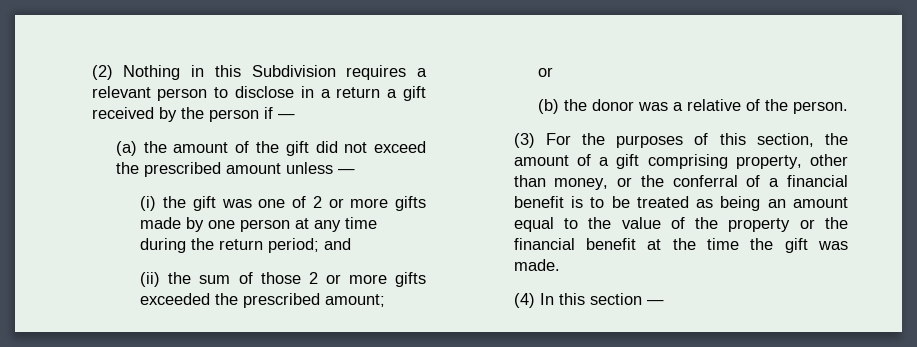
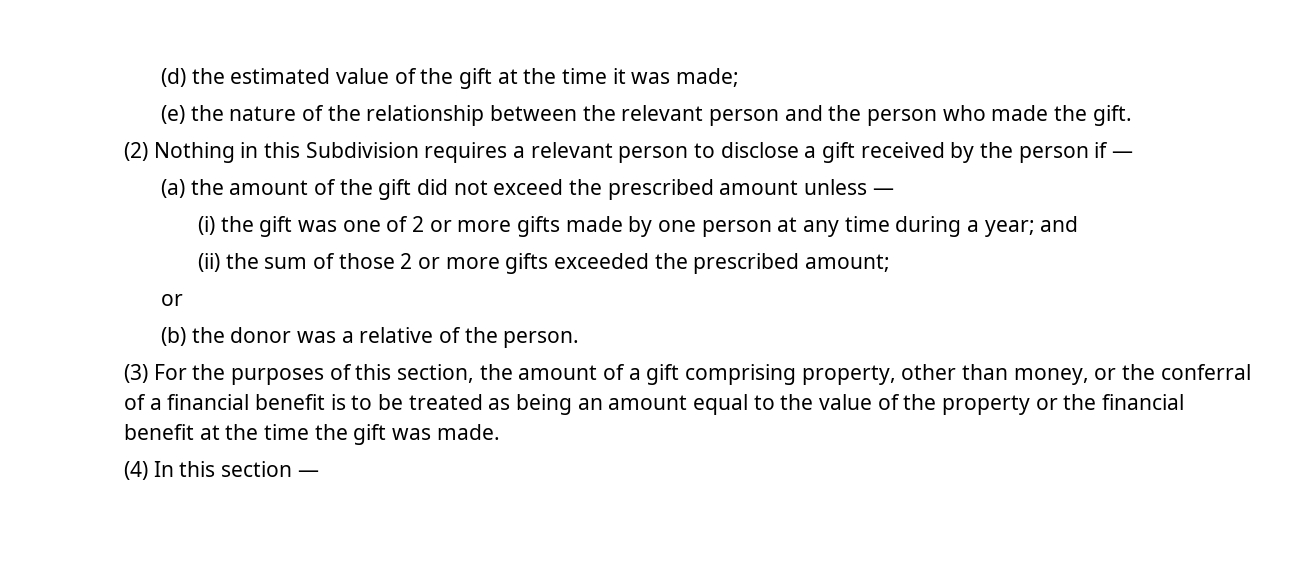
+ (d) the estimated value of the gift at the time it was made;
+ (e) the nature of the relationship between the relevant person and the person who made the gift.
- (2) Nothing in this Subdivision requires a relevant person to disclose in a return a gift received by the person if —
+ (2) Nothing in this Subdivision requires a relevant person to disclose a gift received by the person if —
- (i) the gift was one of 2 or more gifts made by one person at any time during the return period; and
+ (i) the gift was one of 2 or more gifts made by one person at any time during a year; and

